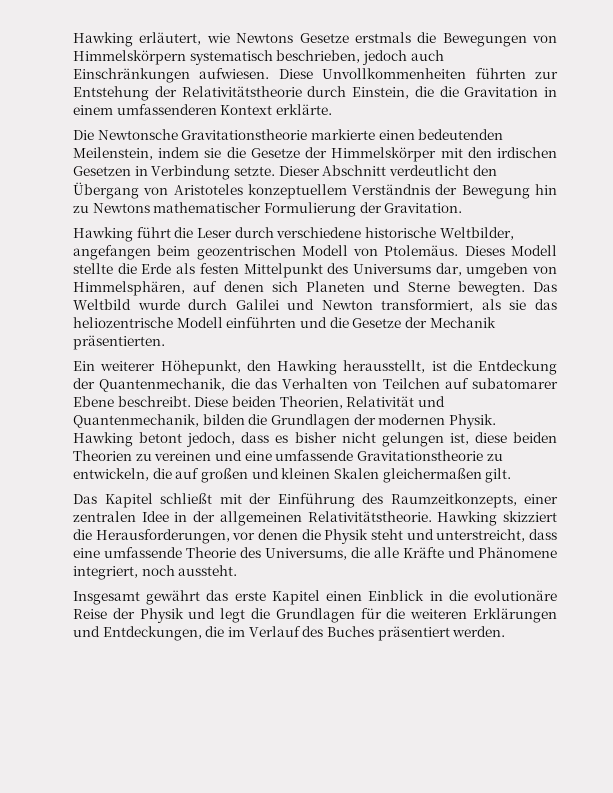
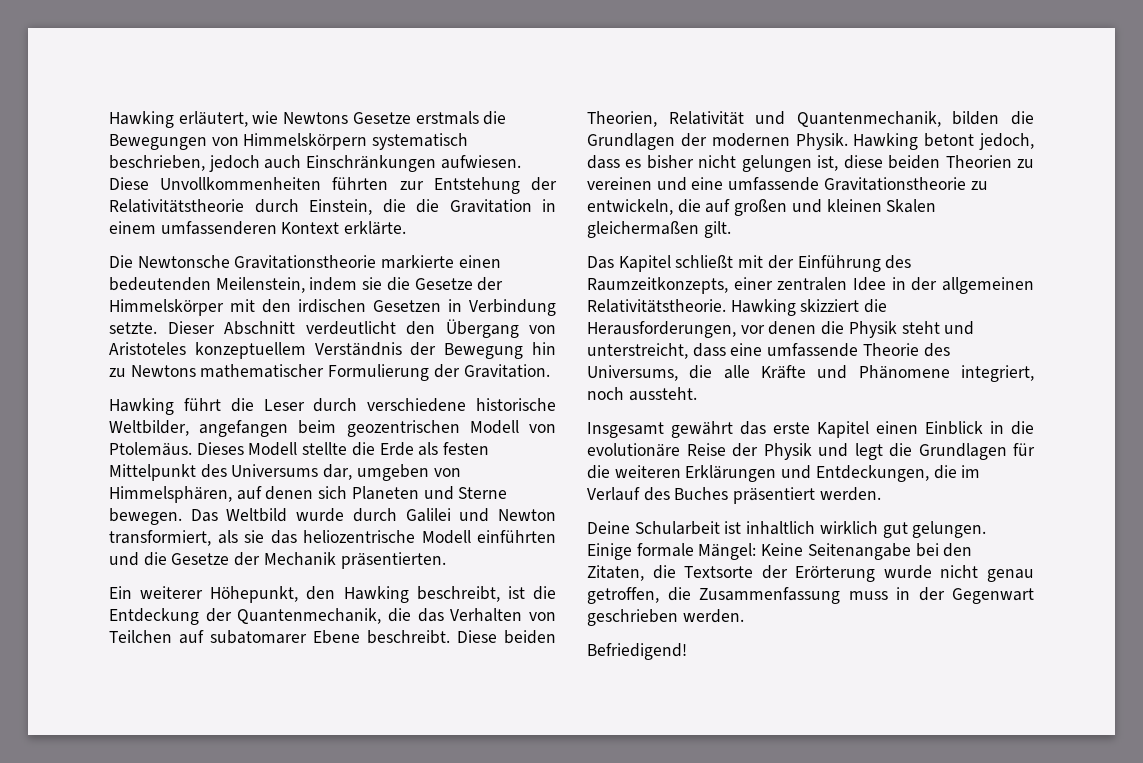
- Dieses Modell stellte die Erde als festen Mittelpunkt des Universums dar, umgeben von Himmelsphären, auf denen sich Planeten und Sterne bewegten.
+ Dieses Modell stellte die Erde als festen Mittelpunkt des Universums dar, umgeben von Himmelsphären, auf denen sich Planeten und Sterne bewegen.
- Ein weiterer Höhepunkt, den Hawking herausstellt, ist die Entdeckung der Quantenmechanik, die das Verhalten von Teilchen auf subatomarer Ebene beschreibt.
+ Ein weiterer Höhepunkt, den Hawking beschreibt, ist die Entdeckung der Quantenmechanik, die das Verhalten von Teilchen auf subatomarer Ebene beschreibt.
+ Deine Schularbeit ist inhaltlich wirklich gut gelungen. Einige formale Mängel: Keine Seitenangabe bei den Zitaten, die Textsorte der Erörterung wurde nicht genau getroffen, die Zusammenfassung muss in der Gegenwart geschrieben werden.
+ Befriedigend!

